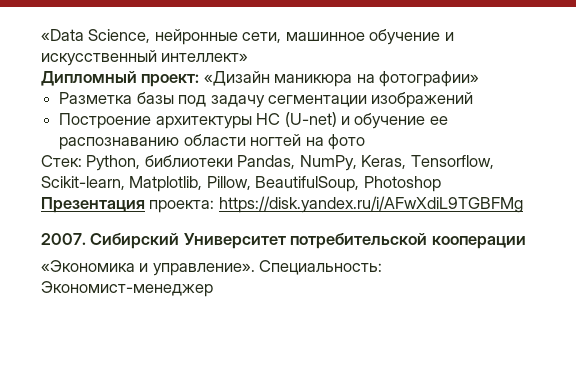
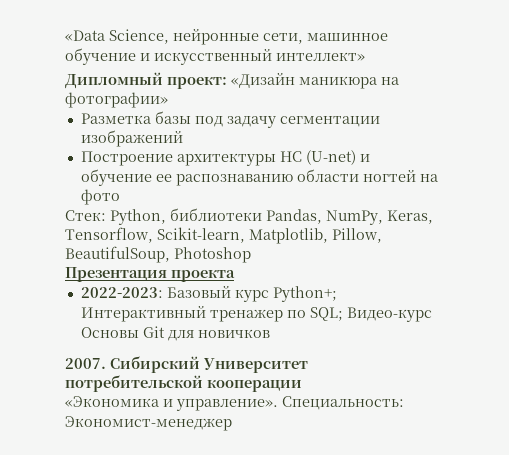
- Презентация проекта: https://disk.yandex.ru/i/AFwXdiL9TGBFMg
+ Презентация проекта
+ 2022-2023: Базовый курс Python+; Интерактивный тренажер по SQL; Видео-курс Основы Git для новичков

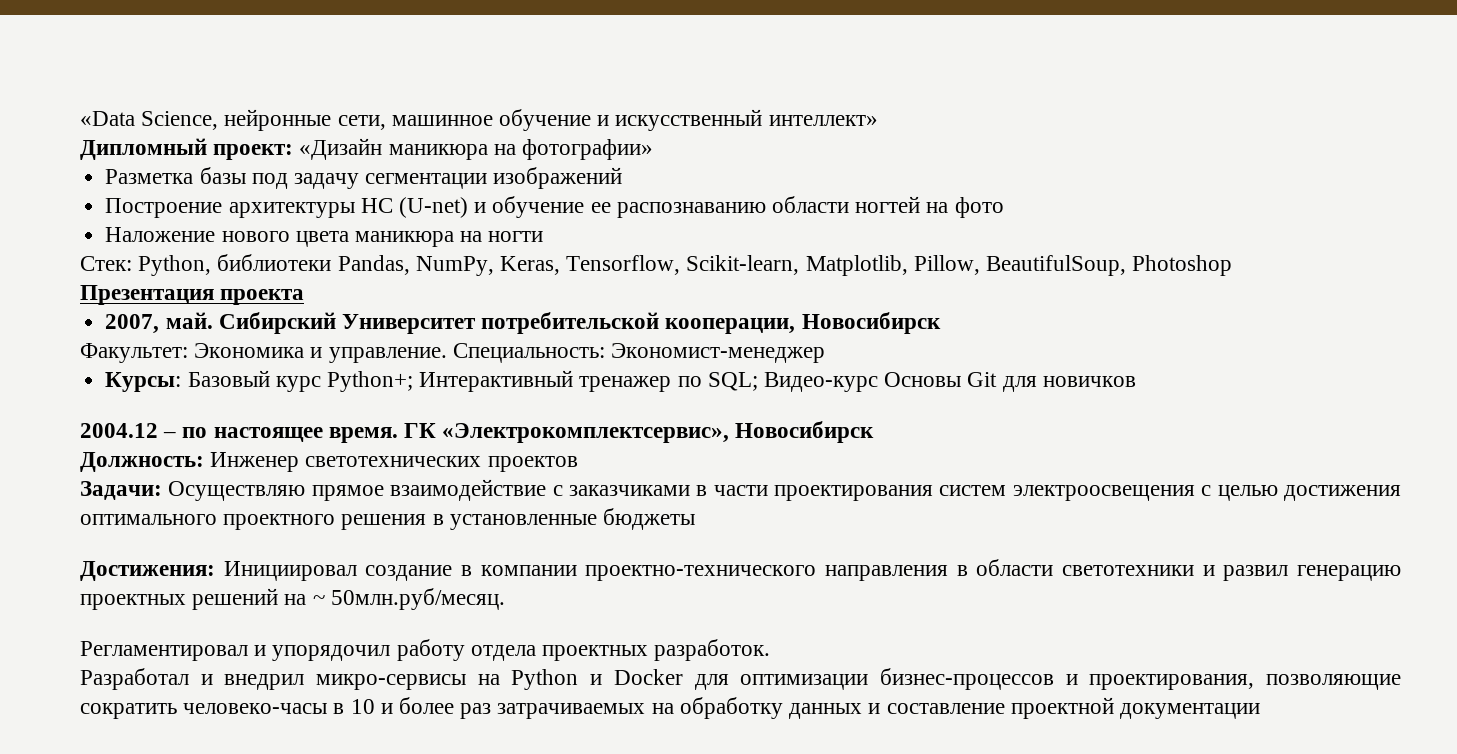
+ Наложение нового цвета маникюра на ногти
- 2022-2023: Базовый курс Python+; Интерактивный тренажер по SQL; Видео-курс Основы Git для новичков
+ 2007, май. Сибирский Университет потребительской кооперации, Новосибирск
+ Факультет: Экономика и управление. Специальность: Экономист-менеджер
+ Курсы: Базовый курс Python+; Интерактивный тренажер по SQL; Видео-курс Основы Git для новичков
- 2007. Сибирский Университет потребительской кооперации
- «Экономика и управление». Специальность: Экономист-менеджер
+ 2004.12 – по настоящее время. ГК «Электрокомплектсервис», Новосибирск
+ Должность: Инженер светотехнических проектов
+ Задачи: Осуществляю прямое взаимодействие с заказчиками в части проектирования систем электроосвещения с целью достижения оптимального проектного решения в установленные бюджеты
+ Достижения: Инициировал создание в компании проектно-технического направления в области светотехники и развил генерацию проектных решений на ~ 50млн.руб/месяц.
+ Регламентировал и упорядочил работу отдела проектных разработок.
+ Разработал и внедрил микро-сервисы на Python и Docker для оптимизации бизнес-процессов и проектирования, позволяющие сократить человеко-часы в 10 и более раз затрачиваемых на обработку данных и составление проектной документации

